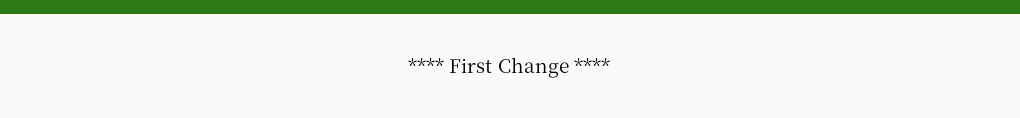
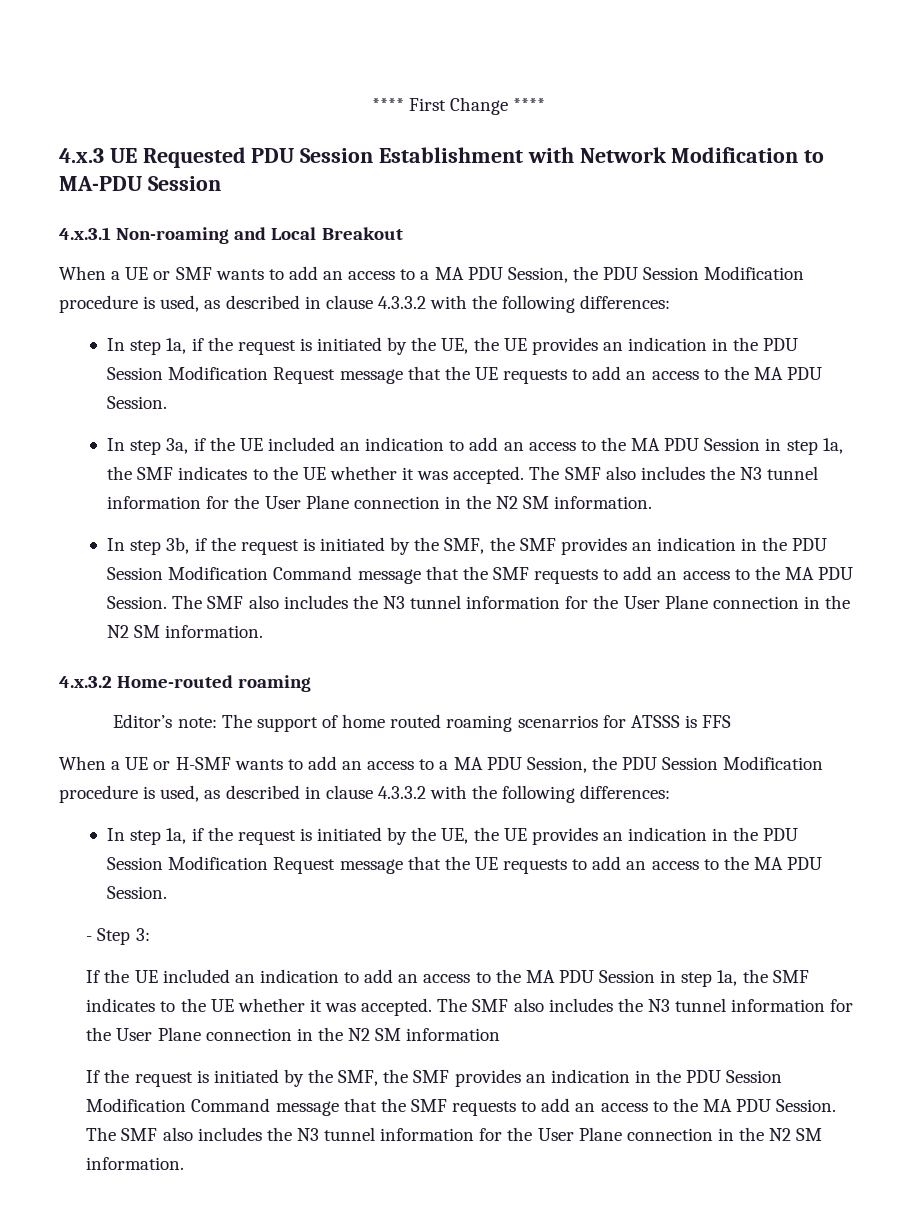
+ 4.x.3 UE Requested PDU Session Establishment with Network Modification to MA-PDU Session
+ 4.x.3.1 Non-roaming and Local Breakout
+ When a UE or SMF wants to add an access to a MA PDU Session, the PDU Session Modification procedure is used, as described in clause 4.3.3.2 with the following differences:
+ In step 1a, if the request is initiated by the UE, the UE provides an indication in the PDU Session Modification Request message that the UE requests to add an access to the MA PDU Session.
+ In step 3a, if the UE included an indication to add an access to the MA PDU Session in step 1a, the SMF indicates to the UE whether it was accepted. The SMF also includes the N3 tunnel information for the User Plane connection in the N2 SM information.
+ In step 3b, if the request is initiated by the SMF, the SMF provides an indication in the PDU Session Modification Command message that the SMF requests to add an access to the MA PDU Session. The SMF also includes the N3 tunnel information for the User Plane connection in the N2 SM information.
+ 4.x.3.2 Home-routed roaming
+ Editor’s note: The support of home routed roaming scenarrios for ATSSS is FFS
+ When a UE or H-SMF wants to add an access to a MA PDU Session, the PDU Session Modification procedure is used, as described in clause 4.3.3.2 with the following differences:
+ In step 1a, if the request is initiated by the UE, the UE provides an indication in the PDU Session Modification Request message that the UE requests to add an access to the MA PDU Session.
+ - Step 3:
+ If the UE included an indication to add an access to the MA PDU Session in step 1a, the SMF indicates to the UE whether it was accepted. The SMF also includes the N3 tunnel information for the User Plane connection in the N2 SM information
+ If the request is initiated by the SMF, the SMF provides an indication in the PDU Session Modification Command message that the SMF requests to add an access to the MA PDU Session. The SMF also includes the N3 tunnel information for the User Plane connection in the N2 SM information.

